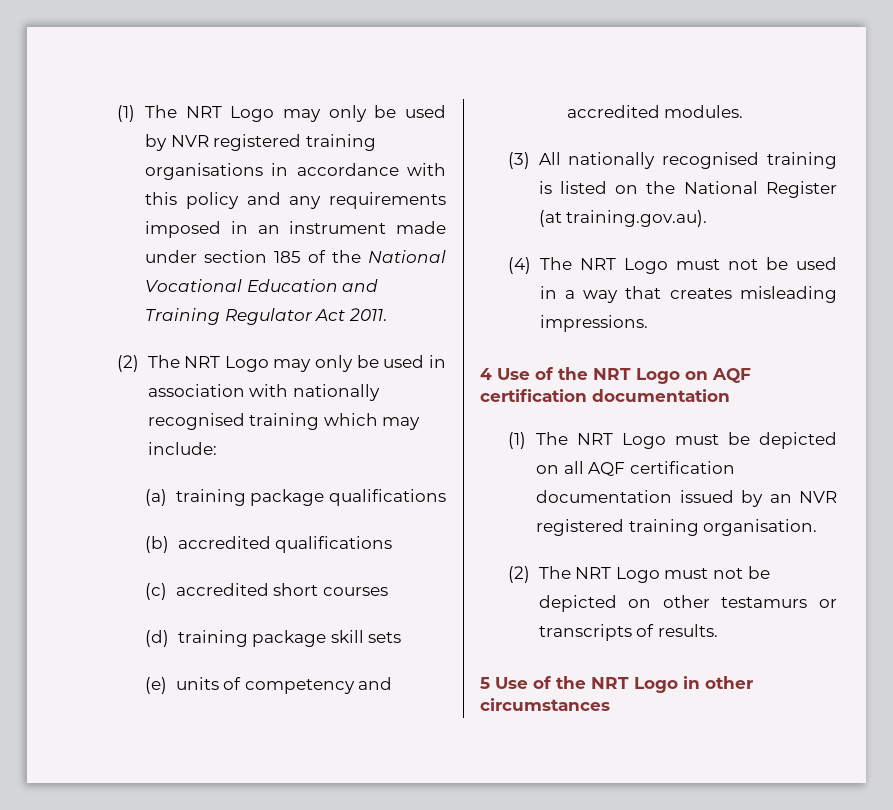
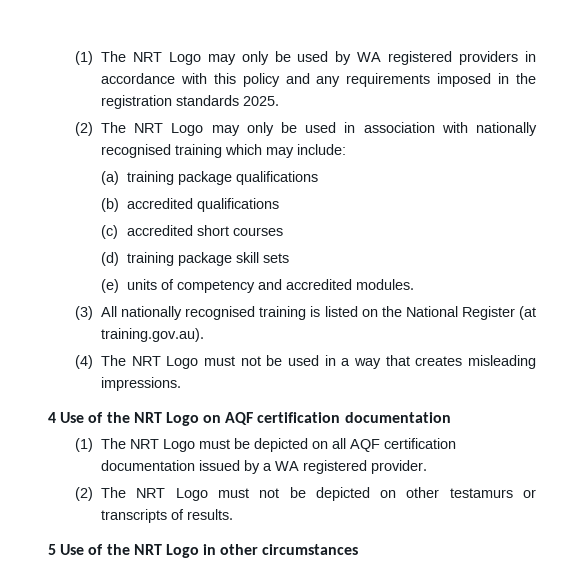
- (1) The NRT Logo may only be used by NVR registered training organisations in accordance with this policy and any requirements imposed in an instrument made under section 185 of the National Vocational Education and Training Regulator Act 2011.
+ (1) The NRT Logo may only be used by WA registered providers in accordance with this policy and any requirements imposed in the registration standards 2025.
- (1) The NRT Logo must be depicted on all AQF certification documentation issued by an NVR registered training organisation.
+ (1) The NRT Logo must be depicted on all AQF certification documentation issued by a WA registered provider.

